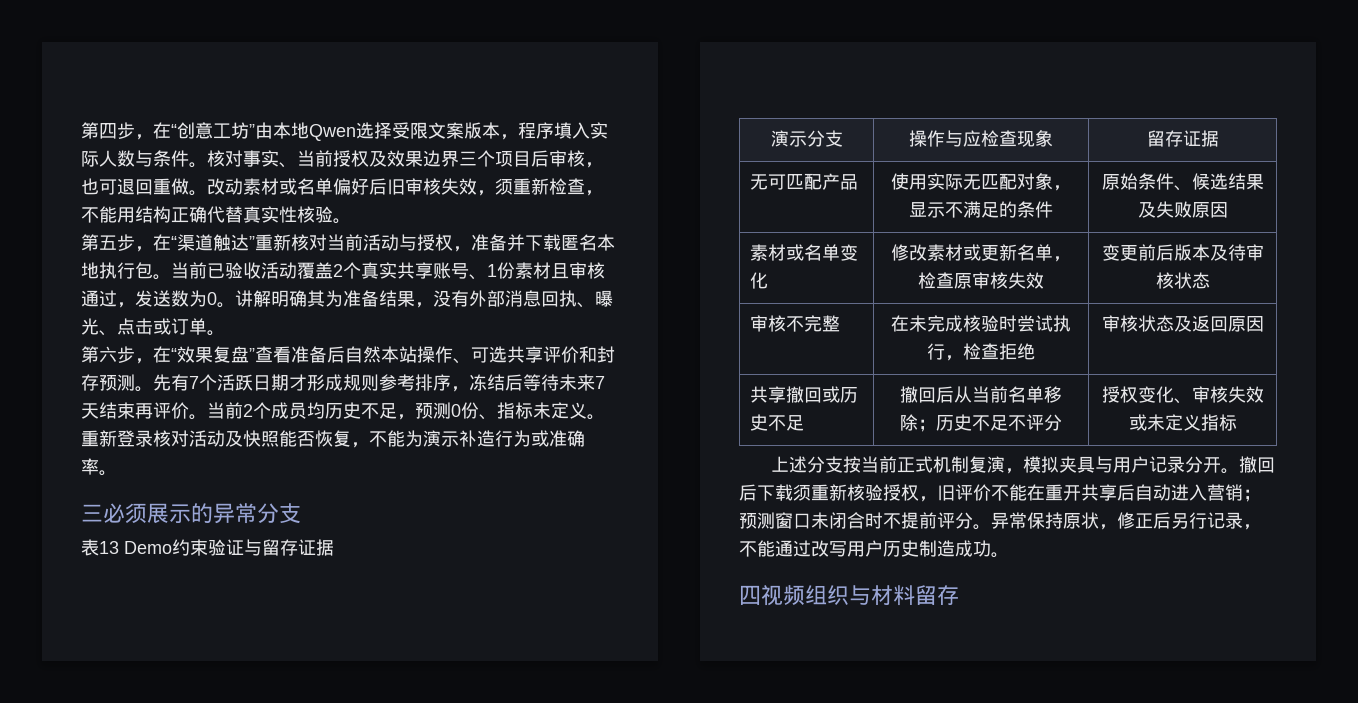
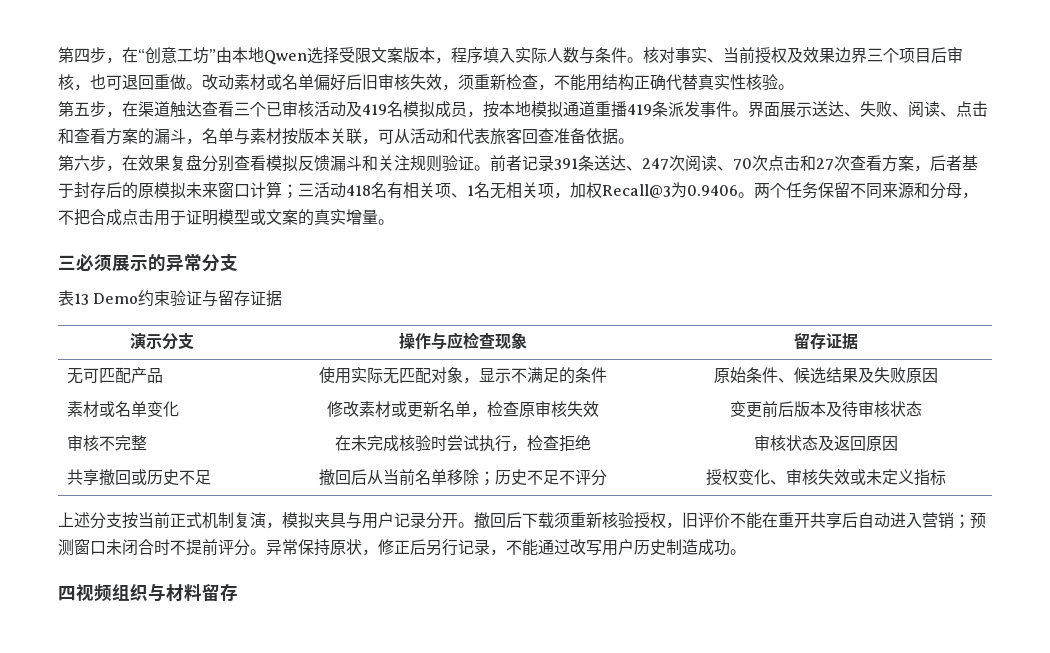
- 第五步，在“渠道触达”重新核对当前活动与授权，准备并下载匿名本地执行包。当前已验收活动覆盖2个真实共享账号、1份素材且审核通过，发送数为0。讲解明确其为准备结果，没有外部消息回执、曝光、点击或订单。
+ 第五步，在渠道触达查看三个已审核活动及419名模拟成员，按本地模拟通道重播419条派发事件。界面展示送达、失败、阅读、点击和查看方案的漏斗，名单与素材按版本关联，可从活动和代表旅客回查准备依据。
- 第六步，在“效果复盘”查看准备后自然本站操作、可选共享评价和封存预测。先有7个活跃日期才形成规则参考排序，冻结后等待未来7天结束再评价。当前2个成员均历史不足，预测0份、指标未定义。重新登录核对活动及快照能否恢复，不能为演示补造行为或准确率。
+ 第六步，在效果复盘分别查看模拟反馈漏斗和关注规则验证。前者记录391条送达、247次阅读、70次点击和27次查看方案，后者基于封存后的原模拟未来窗口计算；三活动418名有相关项、1名无相关项，加权Recall@3为0.9406。两个任务保留不同来源和分母，不把合成点击用于证明模型或文案的真实增量。

